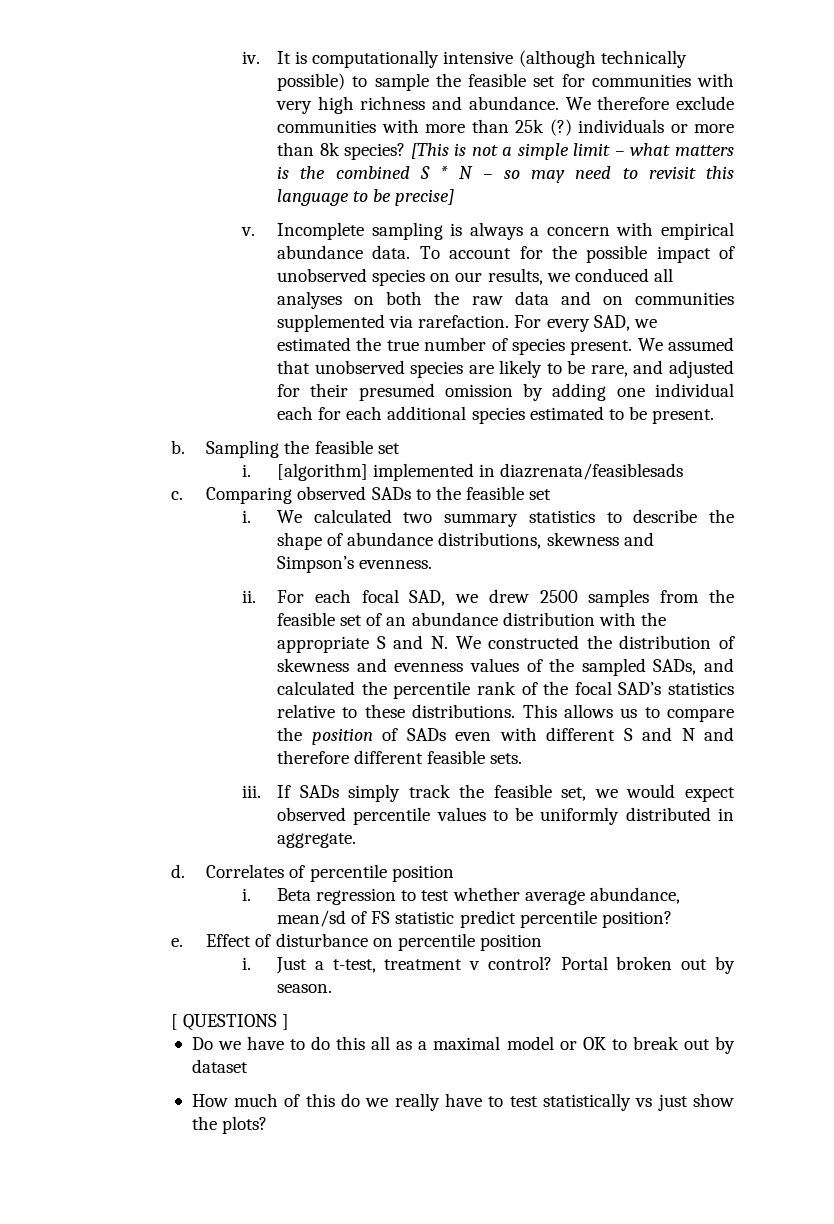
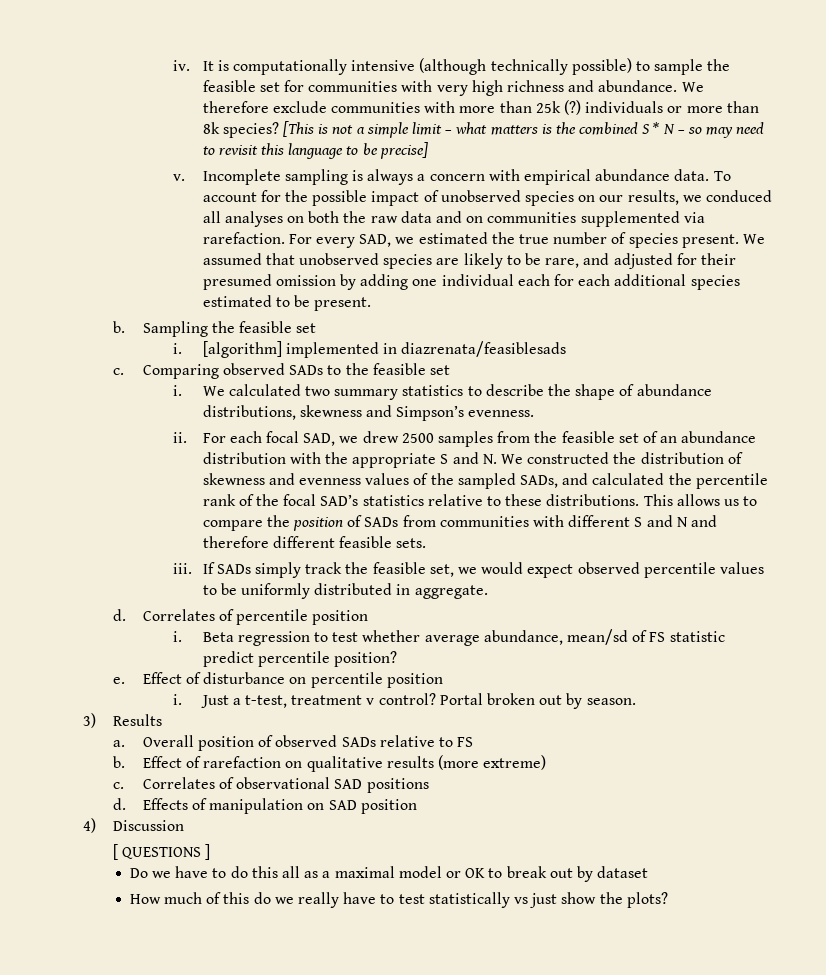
- This allows us to compare the position of SADs even with different S and N and therefore different feasible sets.
+ This allows us to compare the position of SADs from communities with different S and N and therefore different feasible sets.
+ 3) Results
+ a. Overall position of observed SADs relative to FS
+ b. Effect of rarefaction on qualitative results (more extreme)
+ c. Correlates of observational SAD positions
+ d. Effects of manipulation on SAD position
+ 4) Discussion

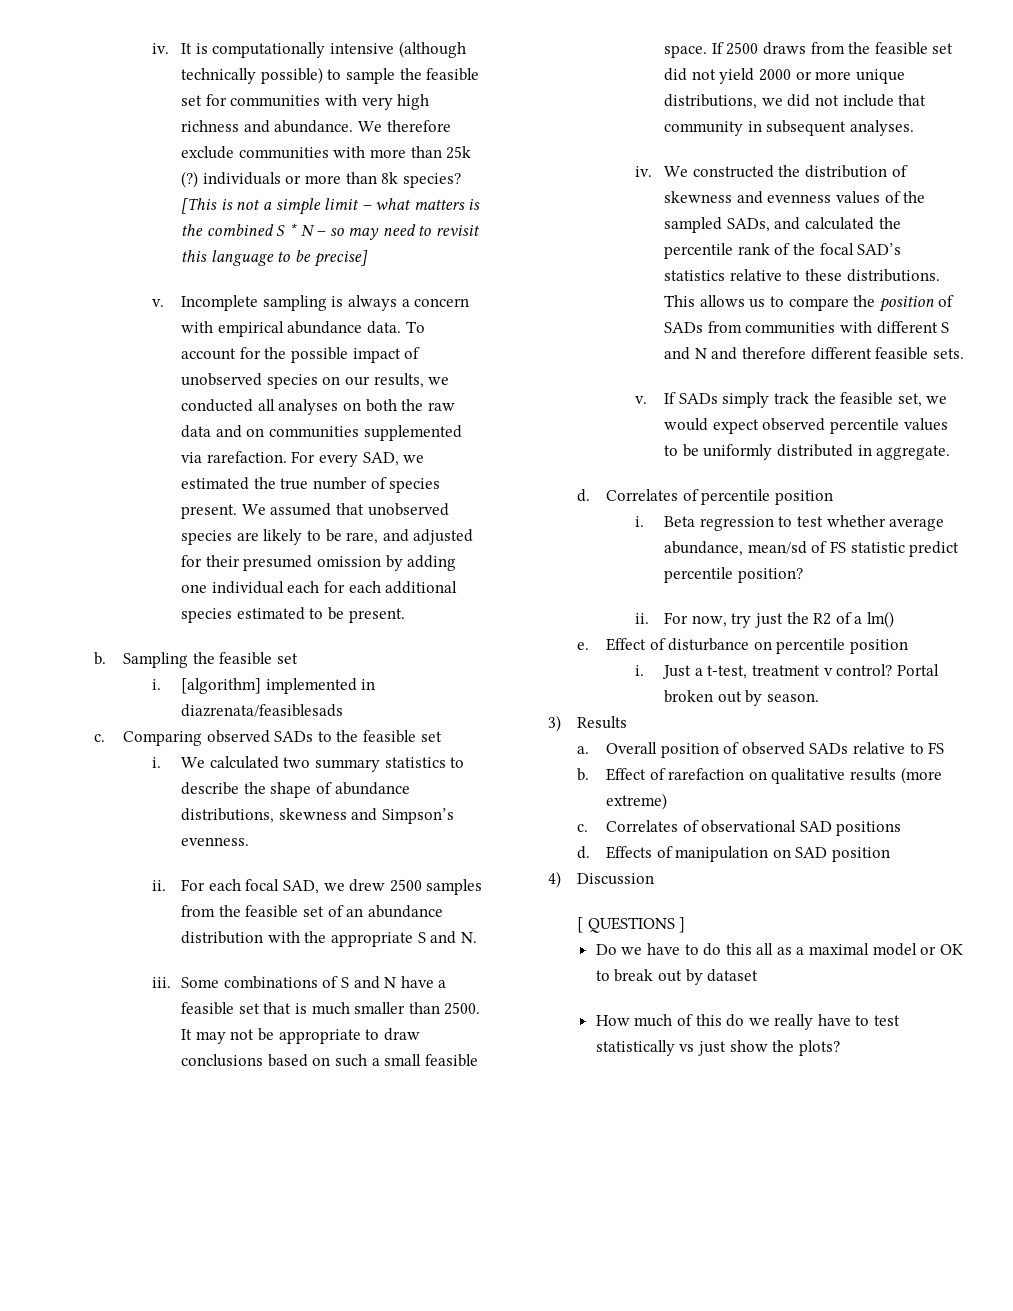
- To account for the possible impact of unobserved species on our results, we conduced all analyses on both the raw data and on communities supplemented via rarefaction.
+ To account for the possible impact of unobserved species on our results, we conducted all analyses on both the raw data and on communities supplemented via rarefaction.
- For each focal SAD, we drew 2500 samples from the feasible set of an abundance distribution with the appropriate S and N. We constructed the distribution of skewness and evenness values of the sampled SADs, and calculated the percentile rank of the focal SAD’s statistics relative to these distributions.
+ For each focal SAD, we drew 2500 samples from the feasible set of an abundance distribution with the appropriate S and N.
+ iii. Some combinations of S and N have a feasible set that is much smaller than 2500. It may not be appropriate to draw conclusions based on such a small feasible space. If 2500 draws from the feasible set did not yield 2000 or more unique distributions, we did not include that community in subsequent analyses.
+ iv. We constructed the distribution of skewness and evenness values of the sampled SADs, and calculated the percentile rank of the focal SAD’s statistics relative to these distributions.
  This allows us to compare the position of SADs from communities with different S and N and therefore different feasible sets.
- iii.
+ v.
+ ii. For now, try just the R2 of a lm()

